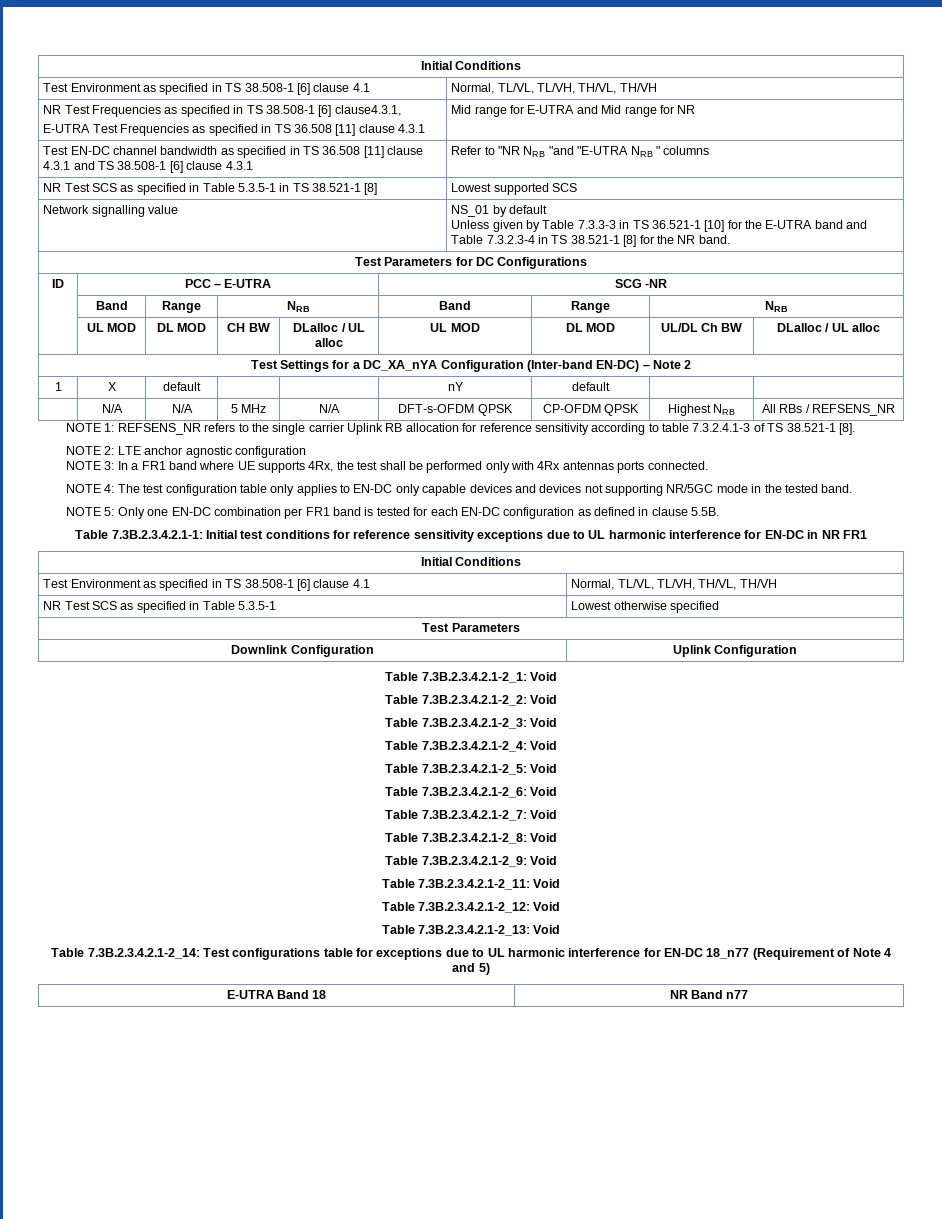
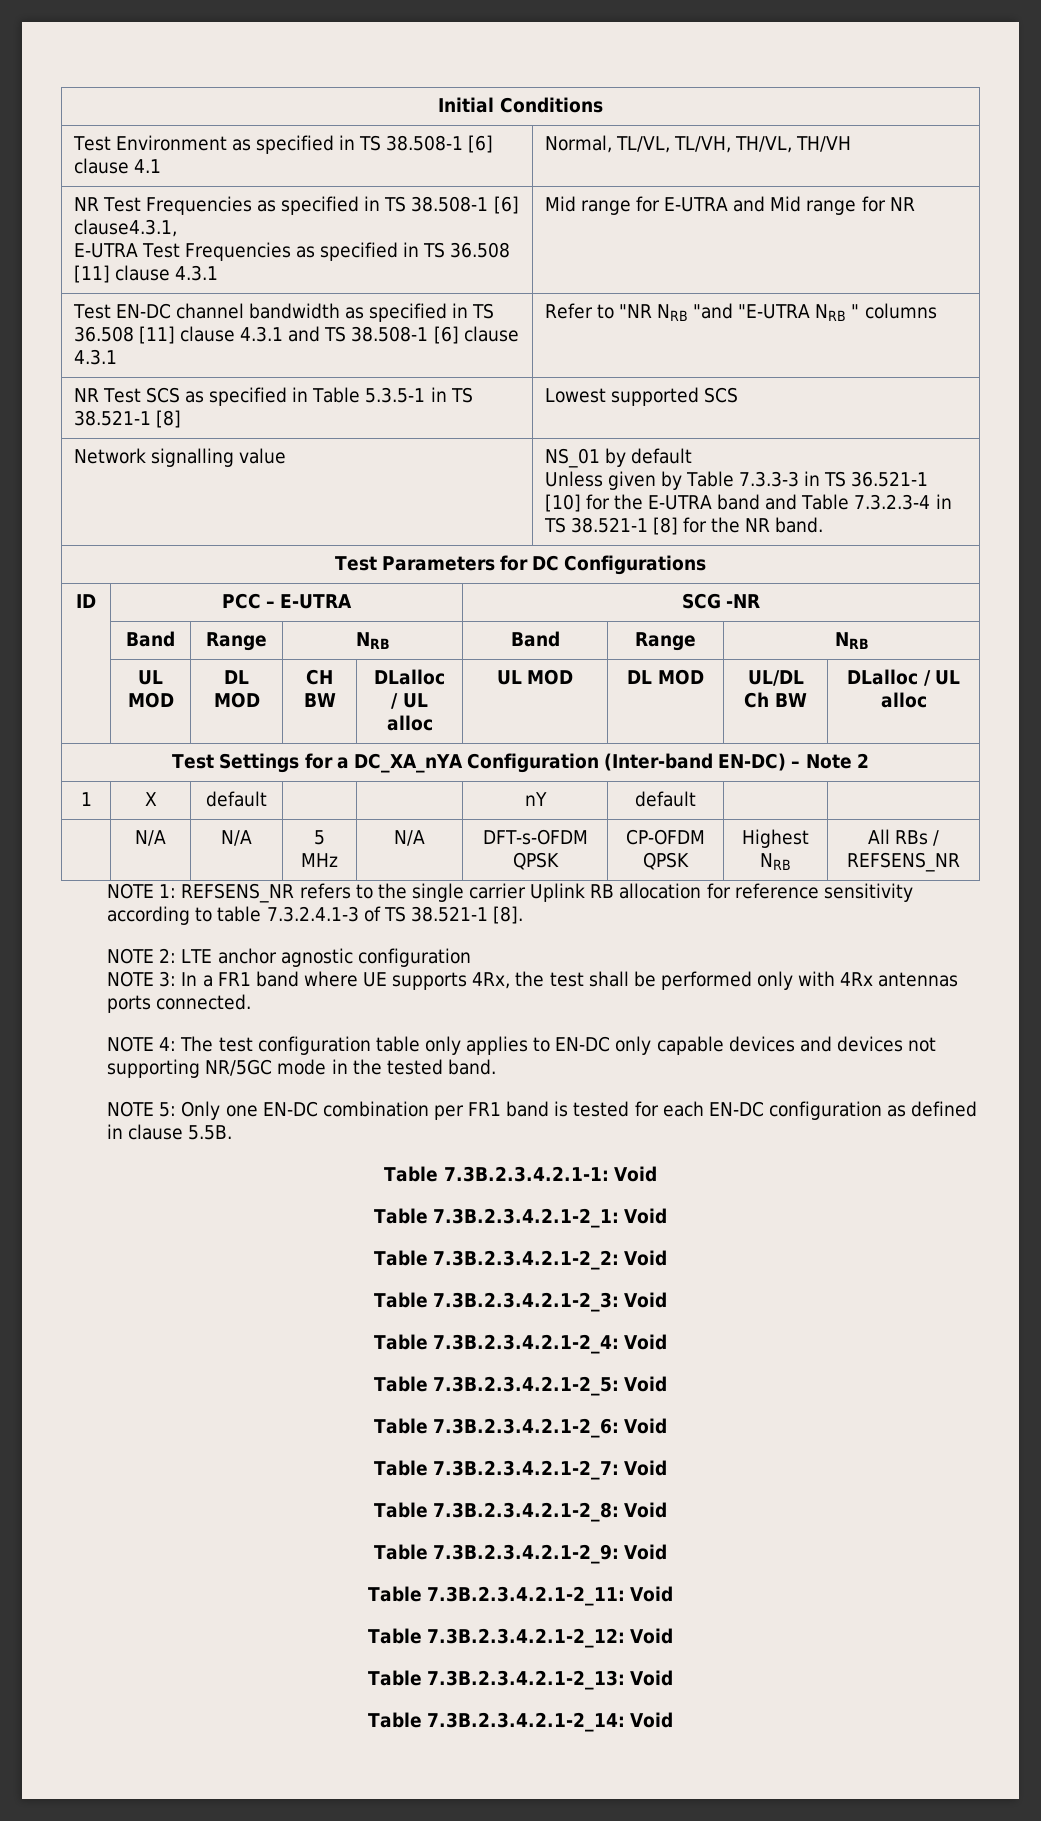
- Table 7.3B.2.3.4.2.1-1: Initial test conditions for reference sensitivity exceptions due to UL harmonic interference for EN-DC in NR FR1
- Initial Conditions
- Test Environment as specified in TS 38.508-1 [6] clause 4.1 | Normal, TL/VL, TL/VH, TH/VL, TH/VH
- NR Test SCS as specified in Table 5.3.5-1 | Lowest otherwise specified
- Test Parameters
- Downlink Configuration | Uplink Configuration
+ Table 7.3B.2.3.4.2.1-1: Void
- Table 7.3B.2.3.4.2.1-2_14: Test configurations table for exceptions due to UL harmonic interference for EN-DC 18_n77 (Requirement of Note 4 and 5)
- E-UTRA Band 18 | NR Band n77
+ Table 7.3B.2.3.4.2.1-2_14: Void

